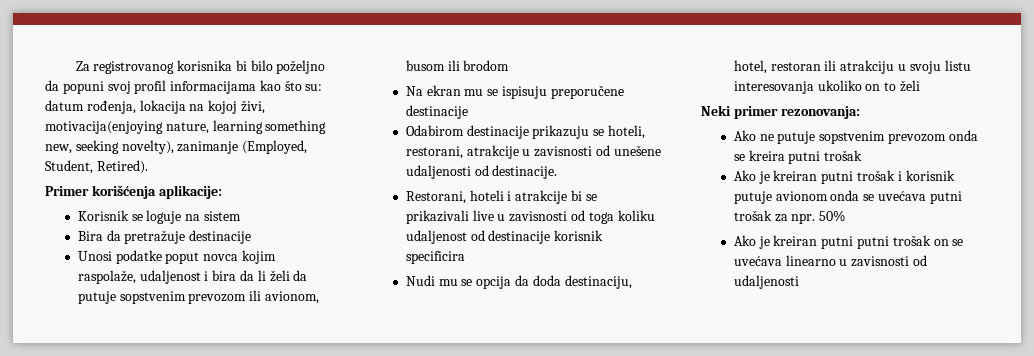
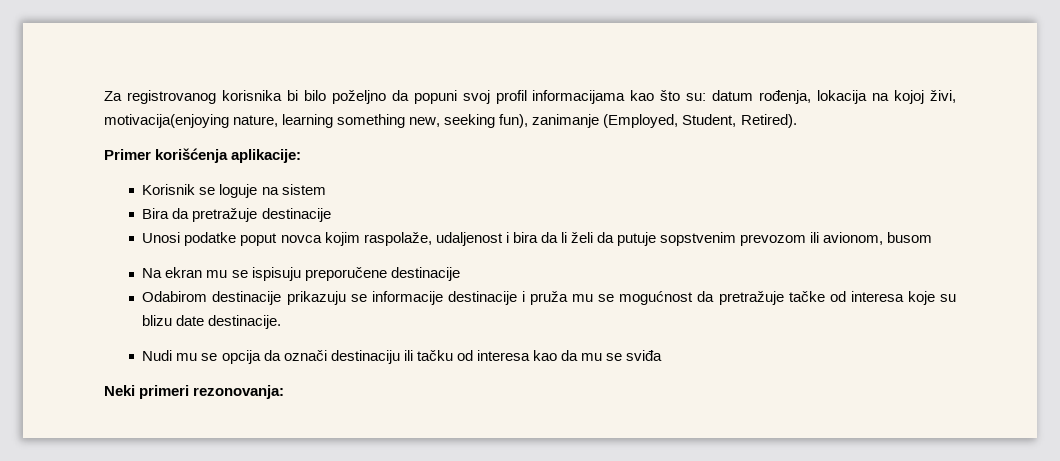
- Za registrovanog korisnika bi bilo poželjno da popuni svoj profil informacijama kao što su: datum rođenja, lokacija na kojoj živi, motivacija(enjoying nature, learning something new, seeking novelty), zanimanje (Employed, Student, Retired).
+ Za registrovanog korisnika bi bilo poželjno da popuni svoj profil informacijama kao što su: datum rođenja, lokacija na kojoj živi, motivacija(enjoying nature, learning something new, seeking fun), zanimanje (Employed, Student, Retired).
- Unosi podatke poput novca kojim raspolaže, udaljenost i bira da li želi da putuje sopstvenim prevozom ili avionom, busom ili brodom
+ Unosi podatke poput novca kojim raspolaže, udaljenost i bira da li želi da putuje sopstvenim prevozom ili avionom, busom
- Odabirom destinacije prikazuju se hoteli, restorani, atrakcije u zavisnosti od unešene udaljenosti od destinacije.
- Restorani, hoteli i atrakcije bi se prikazivali live u zavisnosti od toga koliku udaljenost od destinacije korisnik specificira
+ Odabirom destinacije prikazuju se informacije destinacije i pruža mu se mogućnost da pretražuje tačke od interesa koje su blizu date destinacije.
- Nudi mu se opcija da doda destinaciju, hotel, restoran ili atrakciju u svoju listu interesovanja ukoliko on to želi
+ Nudi mu se opcija da označi destinaciju ili tačku od interesa kao da mu se sviđa
- Neki primer rezonovanja:
+ Neki primeri rezonovanja:
- Ako ne putuje sopstvenim prevozom onda se kreira putni trošak
- Ako je kreiran putni trošak i korisnik putuje avionom onda se uvećava putni trošak za npr. 50%
- Ako je kreiran putni putni trošak on se uvećava linearno u zavisnosti od udaljenosti

